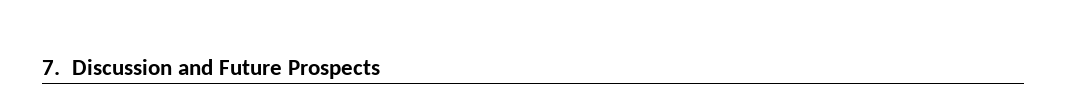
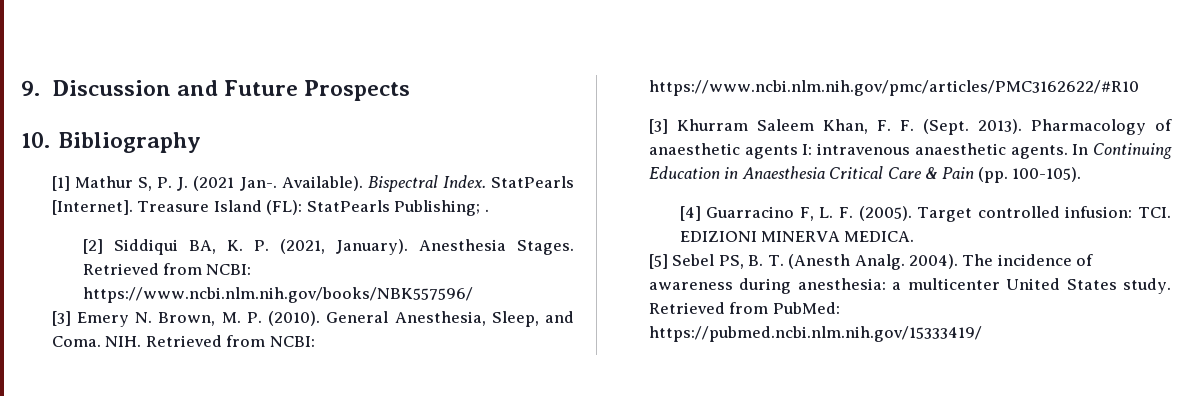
- 7. Discussion and Future Prospects
+ 9. Discussion and Future Prospects
+ 10. Bibliography
+ [1] Mathur S, P. J. (2021 Jan-. Available). Bispectral Index. StatPearls [Internet]. Treasure Island (FL): StatPearls Publishing; .
+ [2] Siddiqui BA, K. P. (2021, January). Anesthesia Stages. Retrieved from NCBI: https://www.ncbi.nlm.nih.gov/books/NBK557596/
+ [3] Emery N. Brown, M. P. (2010). General Anesthesia, Sleep, and Coma. NIH. Retrieved from NCBI: https://www.ncbi.nlm.nih.gov/pmc/articles/PMC3162622/#R10
+ [3] Khurram Saleem Khan, F. F. (Sept. 2013). Pharmacology of anaesthetic agents I: intravenous anaesthetic agents. In Continuing Education in Anaesthesia Critical Care & Pain (pp. 100-105).
+ [4] Guarracino F, L. F. (2005). Target controlled infusion: TCI. EDIZIONI MINERVA MEDICA.
+ [5] Sebel PS, B. T. (Anesth Analg. 2004). The incidence of awareness during anesthesia: a multicenter United States study. Retrieved from PubMed: https://pubmed.ncbi.nlm.nih.gov/15333419/

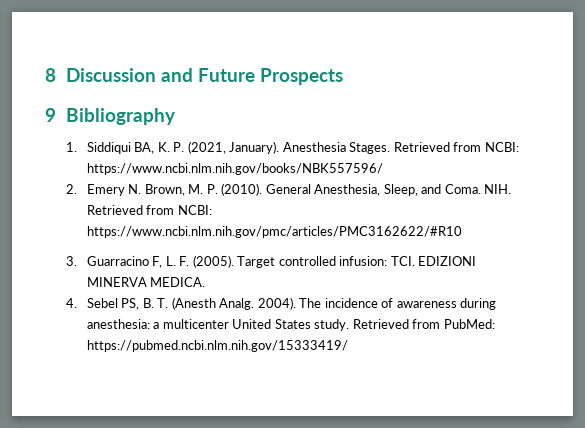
- 9. Discussion and Future Prospects
+ 8 Discussion and Future Prospects
- 10. Bibliography
+ 9 Bibliography
- [1] Mathur S, P. J. (2021 Jan-. Available). Bispectral Index. StatPearls [Internet]. Treasure Island (FL): StatPearls Publishing; .
- [2] Siddiqui BA, K. P. (2021, January).
+ 1. Siddiqui BA, K. P. (2021, January).
- [3] Emery N. Brown, M. P. (2010).
+ 2. Emery N. Brown, M. P. (2010).
- [3] Khurram Saleem Khan, F. F. (Sept. 2013). Pharmacology of anaesthetic agents I: intravenous anaesthetic agents. In Continuing Education in Anaesthesia Critical Care & Pain (pp. 100-105).
- [4] Guarracino F, L. F. (2005).
+ 3. Guarracino F, L. F. (2005).
- [5] Sebel PS, B. T. (Anesth Analg.
+ 4. Sebel PS, B. T. (Anesth Analg.

